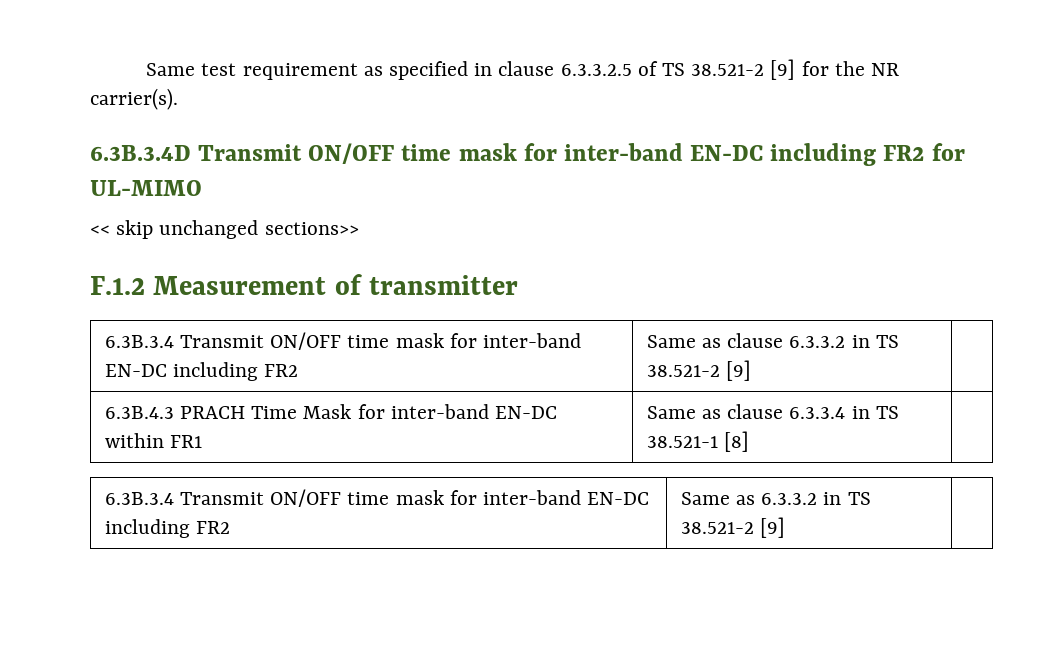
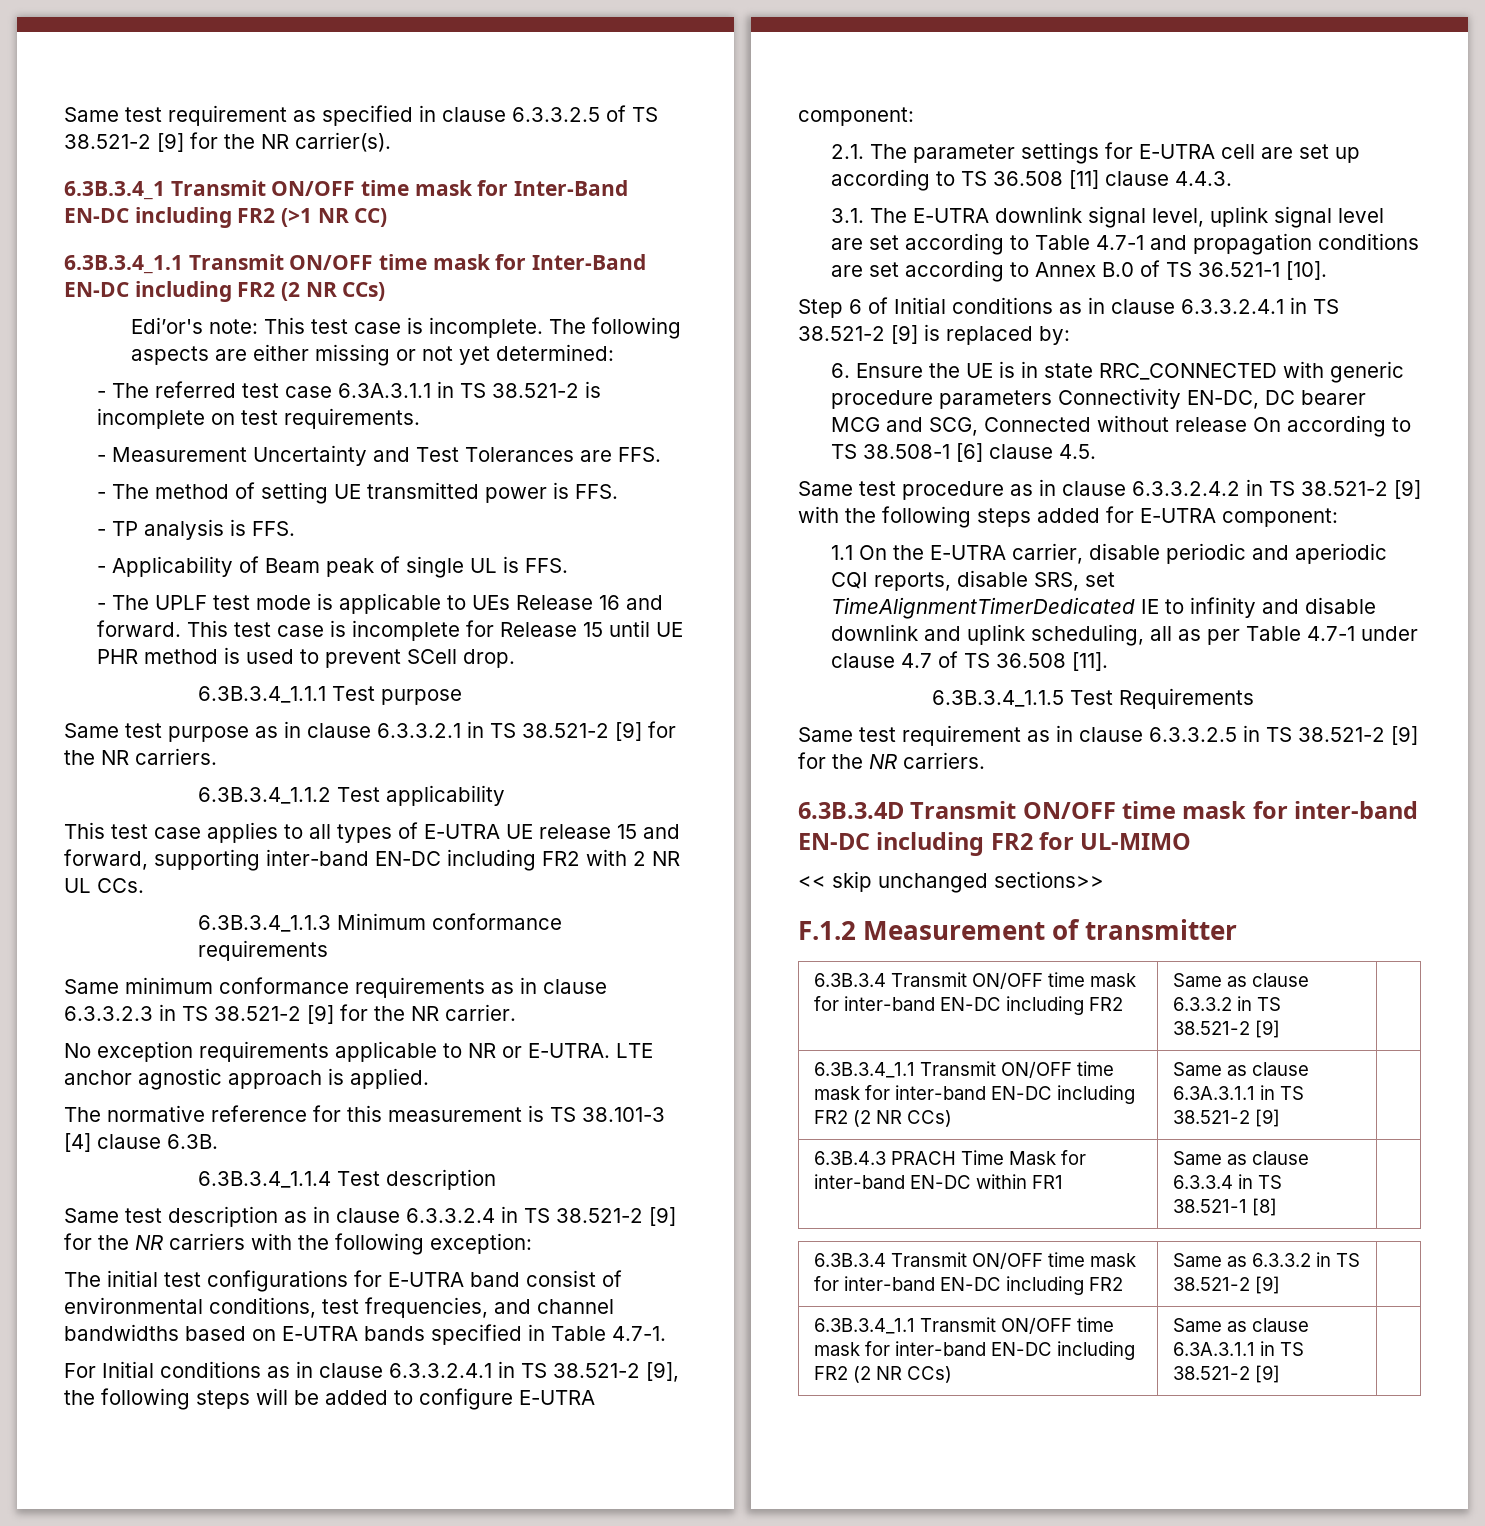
+ 6.3B.3.4_1 Transmit ON/OFF time mask for Inter-Band EN-DC including FR2 (>1 NR CC)
+ 6.3B.3.4_1.1 Transmit ON/OFF time mask for Inter-Band EN-DC including FR2 (2 NR CCs)
+ Edi’or's note: This test case is incomplete. The following aspects are either missing or not yet determined:
+ - The referred test case 6.3A.3.1.1 in TS 38.521-2 is incomplete on test requirements.
+ - Measurement Uncertainty and Test Tolerances are FFS.
+ - The method of setting UE transmitted power is FFS.
+ - TP analysis is FFS.
+ - Applicability of Beam peak of single UL is FFS.
+ - The UPLF test mode is applicable to UEs Release 16 and forward. This test case is incomplete for Release 15 until UE PHR method is used to prevent SCell drop.
+ 6.3B.3.4_1.1.1 Test purpose
+ Same test purpose as in clause 6.3.3.2.1 in TS 38.521-2 [9] for the NR carriers.
+ 6.3B.3.4_1.1.2 Test applicability
+ This test case applies to all types of E-UTRA UE release 15 and forward, supporting inter-band EN-DC including FR2 with 2 NR UL CCs.
+ 6.3B.3.4_1.1.3 Minimum conformance requirements
+ Same minimum conformance requirements as in clause 6.3.3.2.3 in TS 38.521-2 [9] for the NR carrier.
+ No exception requirements applicable to NR or E-UTRA. LTE anchor agnostic approach is applied.
+ The normative reference for this measurement is TS 38.101-3 [4] clause 6.3B.
+ 6.3B.3.4_1.1.4 Test description
+ Same test description as in clause 6.3.3.2.4 in TS 38.521-2 [9] for the NR carriers with the following exception:
+ The initial test configurations for E-UTRA band consist of environmental conditions, test frequencies, and channel bandwidths based on E-UTRA bands specified in Table 4.7-1.
+ For Initial conditions as in clause 6.3.3.2.4.1 in TS 38.521-2 [9], the following steps will be added to configure E-UTRA component:
+ 2.1. The parameter settings for E-UTRA cell are set up according to TS 36.508 [11] clause 4.4.3.
+ 3.1. The E-UTRA downlink signal level, uplink signal level are set according to Table 4.7-1 and propagation conditions are set according to Annex B.0 of TS 36.521-1 [10].
+ Step 6 of Initial conditions as in clause 6.3.3.2.4.1 in TS 38.521-2 [9] is replaced by:
+ 6. Ensure the UE is in state RRC_CONNECTED with generic procedure parameters Connectivity EN-DC, DC bearer MCG and SCG, Connected without release On according to TS 38.508-1 [6] clause 4.5.
+ Same test procedure as in clause 6.3.3.2.4.2 in TS 38.521-2 [9] with the following steps added for E-UTRA component:
+ 1.1 On the E-UTRA carrier, disable periodic and aperiodic CQI reports, disable SRS, set TimeAlignmentTimerDedicated IE to infinity and disable downlink and uplink scheduling, all as per Table 4.7-1 under clause 4.7 of TS 36.508 [11].
+ 6.3B.3.4_1.1.5 Test Requirements
+ Same test requirement as in clause 6.3.3.2.5 in TS 38.521-2 [9] for the NR carriers.
  6.3B.3.4 Transmit ON/OFF time mask for inter-band EN-DC including FR2 | Same as clause 6.3.3.2 in TS 38.521-2 [9] |
+ 6.3B.3.4_1.1 Transmit ON/OFF time mask for inter-band EN-DC including FR2 (2 NR CCs) | Same as clause 6.3A.3.1.1 in TS 38.521-2 [9] |
  6.3B.3.4 Transmit ON/OFF time mask for inter-band EN-DC including FR2 | Same as 6.3.3.2 in TS 38.521-2 [9] |
+ 6.3B.3.4_1.1 Transmit ON/OFF time mask for inter-band EN-DC including FR2 (2 NR CCs) | Same as clause 6.3A.3.1.1 in TS 38.521-2 [9] |

